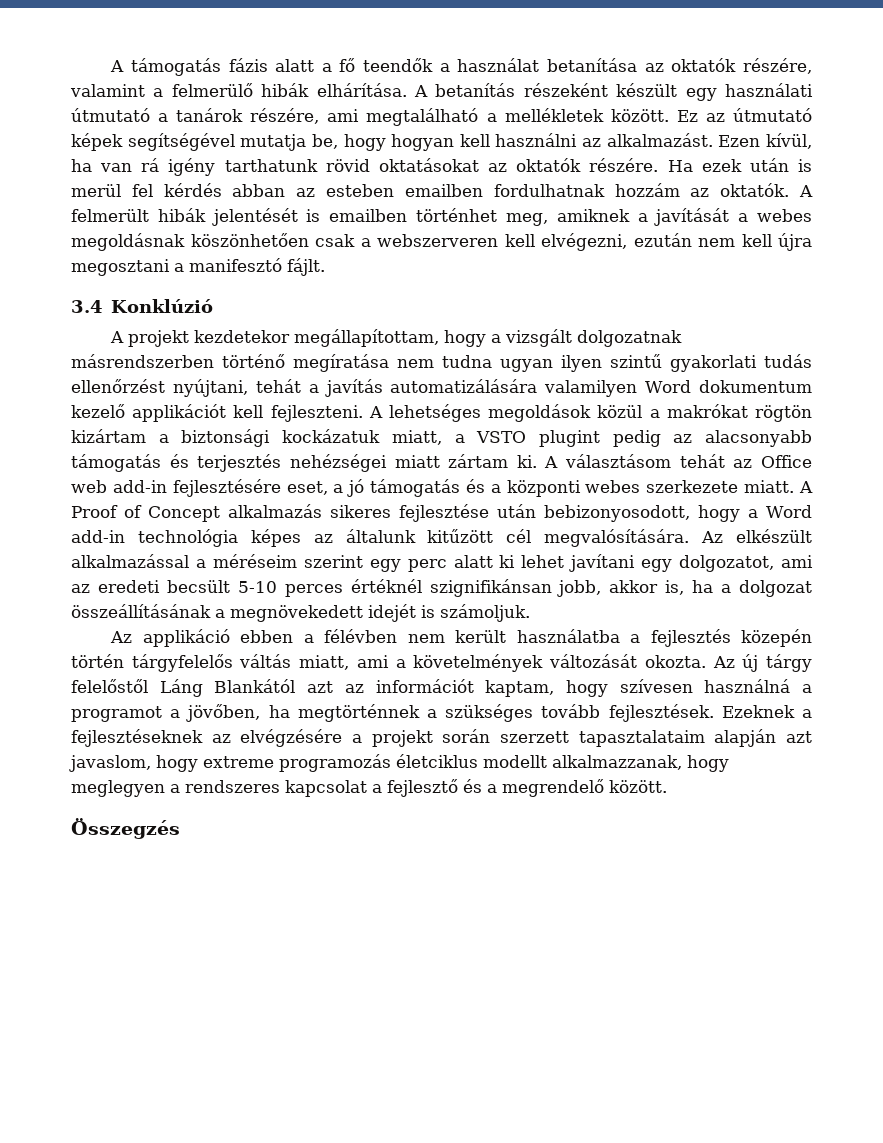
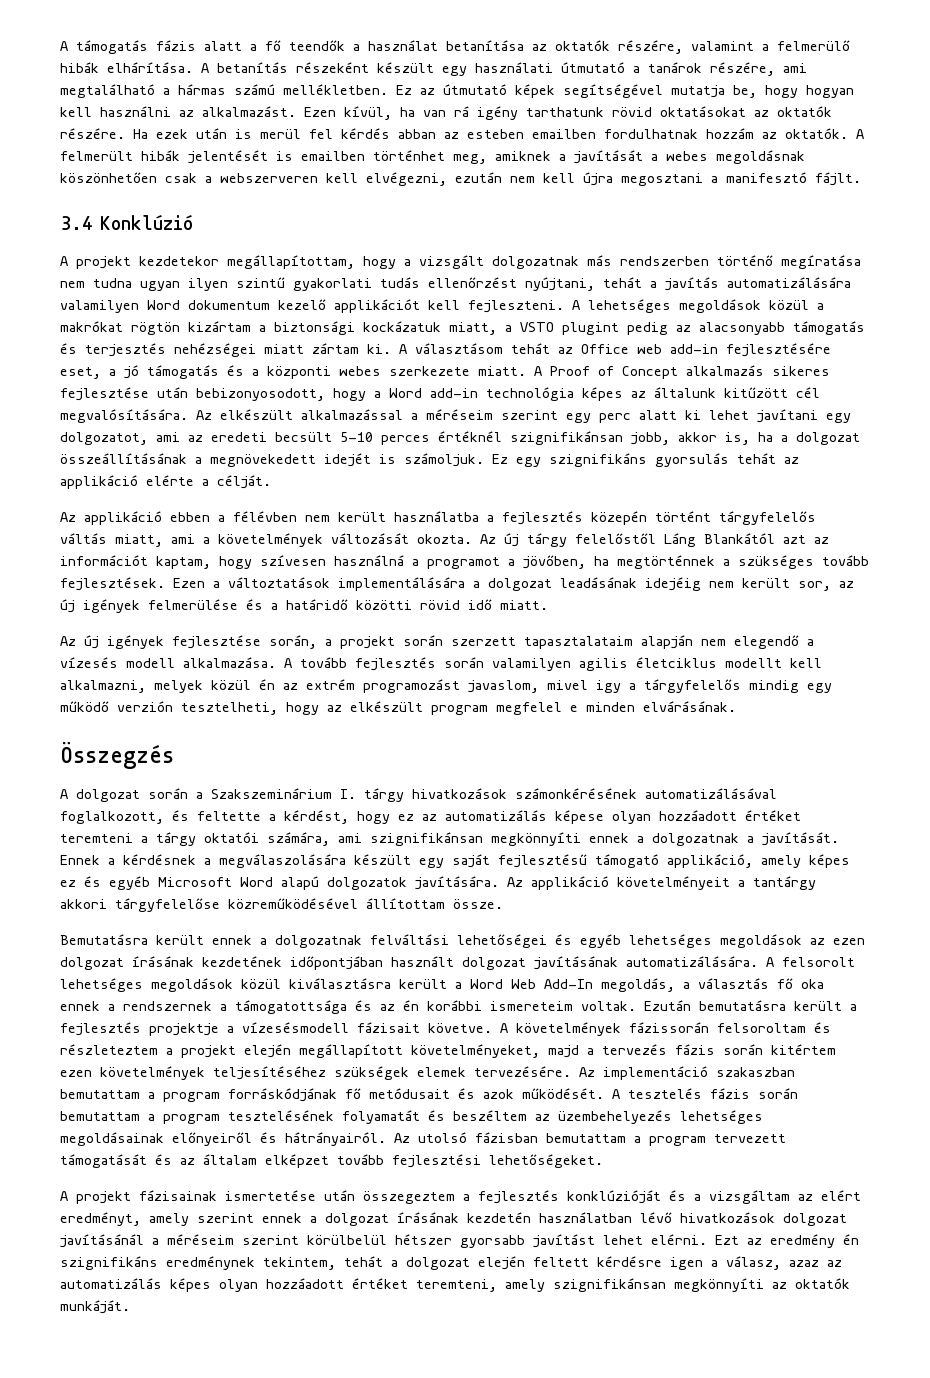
- A betanítás részeként készült egy használati útmutató a tanárok részére, ami megtalálható a mellékletek között.
+ A betanítás részeként készült egy használati útmutató a tanárok részére, ami megtalálható a hármas számú mellékletben.
- A projekt kezdetekor megállapítottam, hogy a vizsgált dolgozatnak másrendszerben történő megíratása nem tudna ugyan ilyen szintű gyakorlati tudás ellenőrzést nyújtani, tehát a javítás automatizálására valamilyen Word dokumentum kezelő applikációt kell fejleszteni.
+ A projekt kezdetekor megállapítottam, hogy a vizsgált dolgozatnak más rendszerben történő megíratása nem tudna ugyan ilyen szintű gyakorlati tudás ellenőrzést nyújtani, tehát a javítás automatizálására valamilyen Word dokumentum kezelő applikációt kell fejleszteni.
+ Ez egy szignifikáns gyorsulás tehát az applikáció elérte a célját.
- Az applikáció ebben a félévben nem került használatba a fejlesztés közepén történ tárgyfelelős váltás miatt, ami a követelmények változását okozta.
+ Az applikáció ebben a félévben nem került használatba a fejlesztés közepén történt tárgyfelelős váltás miatt, ami a követelmények változását okozta.
- Ezeknek a fejlesztéseknek az elvégzésére a projekt során szerzett tapasztalataim alapján azt javaslom, hogy extreme programozás életciklus modellt alkalmazzanak, hogy meglegyen a rendszeres kapcsolat a fejlesztő és a megrendelő között.
+ Ezen a változtatások implementálására a dolgozat leadásának idejéig nem került sor, az új igények felmerülése és a határidő közötti rövid idő miatt.
+ Az új igények fejlesztése során, a projekt során szerzett tapasztalataim alapján nem elegendő a vízesés modell alkalmazása. A tovább fejlesztés során valamilyen agilis életciklus modellt kell alkalmazni, melyek közül én az extrém programozást javaslom, mivel igy a tárgyfelelős mindig egy működő verzión tesztelheti, hogy az elkészült program megfelel e minden elvárásának.
  Összegzés
+ A dolgozat során a Szakszeminárium I. tárgy hivatkozások számonkérésének automatizálásával foglalkozott, és feltette a kérdést, hogy ez az automatizálás képese olyan hozzáadott értéket teremteni a tárgy oktatói számára, ami szignifikánsan megkönnyíti ennek a dolgozatnak a javítását. Ennek a kérdésnek a megválaszolására készült egy saját fejlesztésű támogató applikáció, amely képes ez és egyéb Microsoft Word alapú dolgozatok javítására. Az applikáció követelményeit a tantárgy akkori tárgyfelelőse közreműködésével állítottam össze.
+ Bemutatásra került ennek a dolgozatnak felváltási lehetőségei és egyéb lehetséges megoldások az ezen dolgozat írásának kezdetének időpontjában használt dolgozat javításának automatizálására. A felsorolt lehetséges megoldások közül kiválasztásra került a Word Web Add-In megoldás, a választás fő oka ennek a rendszernek a támogatottsága és az én korábbi ismereteim voltak. Ezután bemutatásra került a fejlesztés projektje a vízesésmodell fázisait követve. A követelmények fázissorán felsoroltam és részleteztem a projekt elején megállapított követelményeket, majd a tervezés fázis során kitértem ezen követelmények teljesítéséhez szükségek elemek tervezésére. Az implementáció szakaszban bemutattam a program forráskódjának fő metódusait és azok működését. A tesztelés fázis során bemutattam a program tesztelésének folyamatát és beszéltem az üzembehelyezés lehetséges megoldásainak előnyeiről és hátrányairól. Az utolsó fázisban bemutattam a program tervezett támogatását és az általam elképzet tovább fejlesztési lehetőségeket.
+ A projekt fázisainak ismertetése után összegeztem a fejlesztés konklúzióját és a vizsgáltam az elért eredményt, amely szerint ennek a dolgozat írásának kezdetén használatban lévő hivatkozások dolgozat javításánál a méréseim szerint körülbelül hétszer gyorsabb javítást lehet elérni. Ezt az eredmény én szignifikáns eredménynek tekintem, tehát a dolgozat elején feltett kérdésre igen a válasz, azaz az automatizálás képes olyan hozzáadott értéket teremteni, amely szignifikánsan megkönnyíti az oktatók munkáját.

